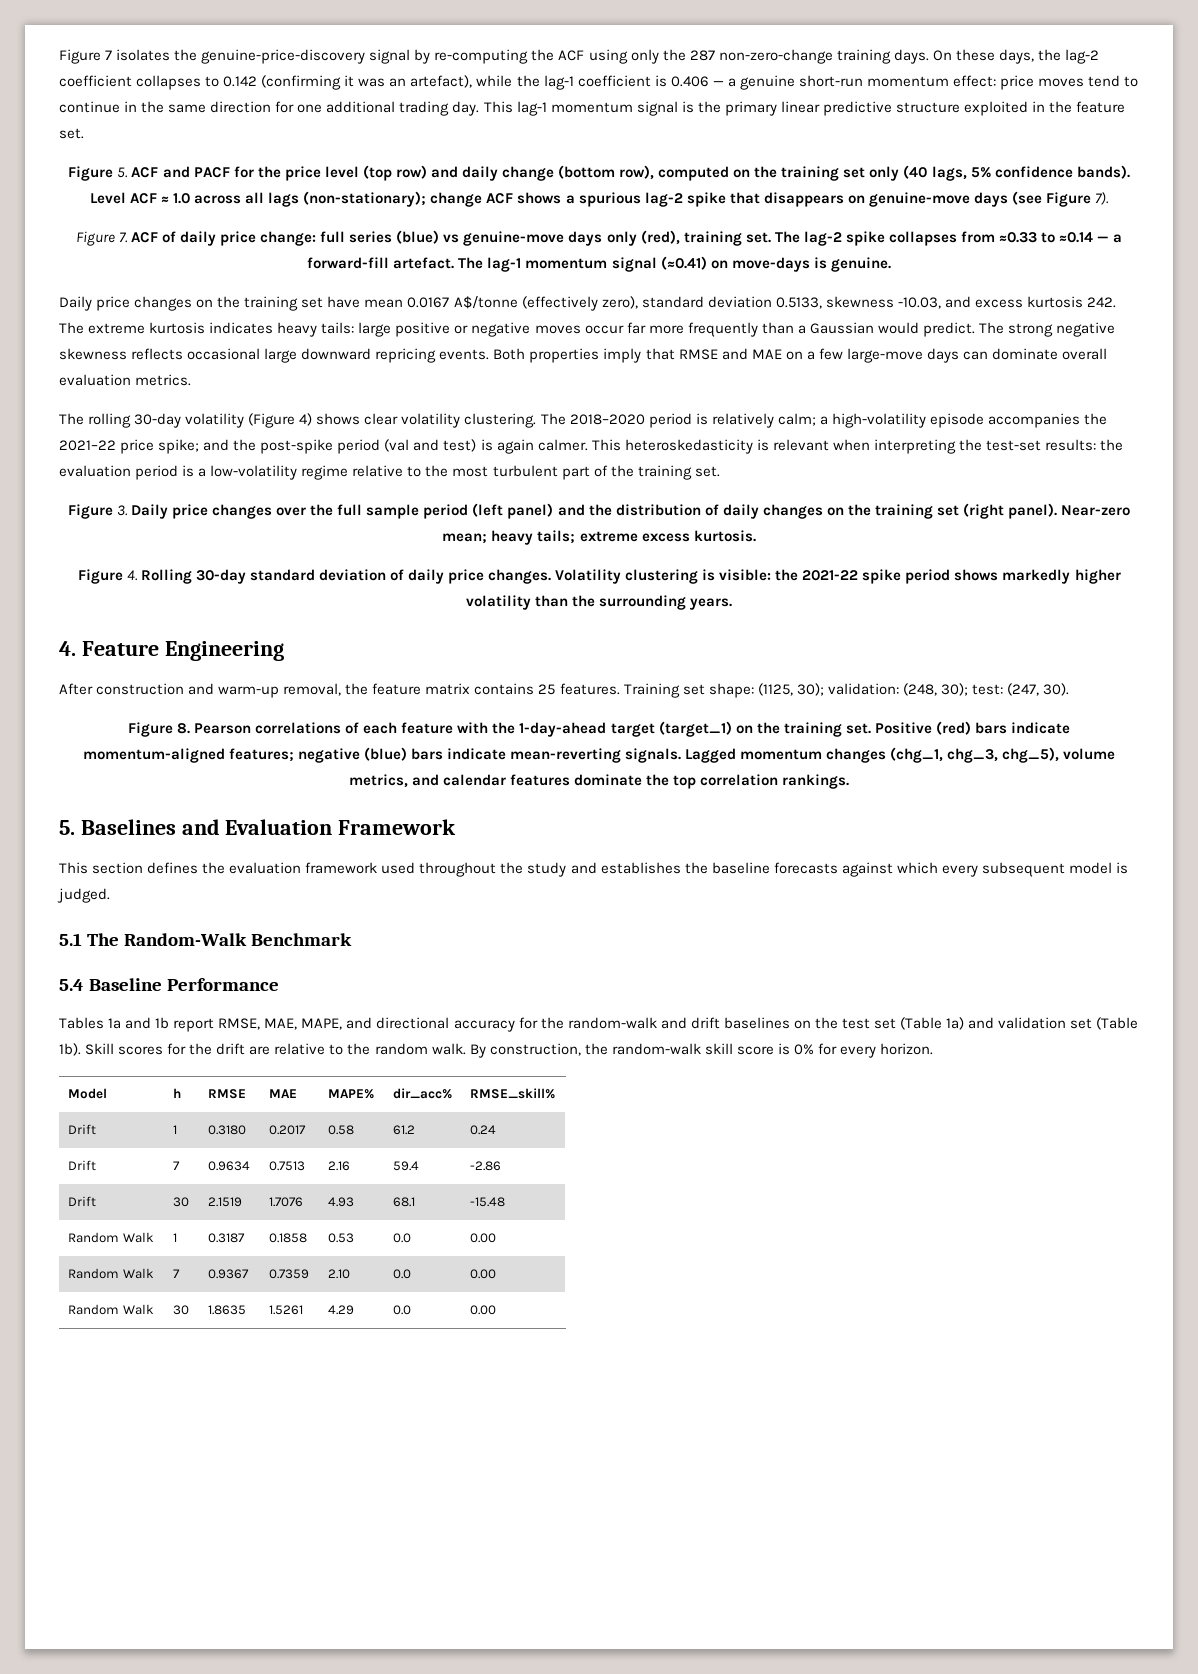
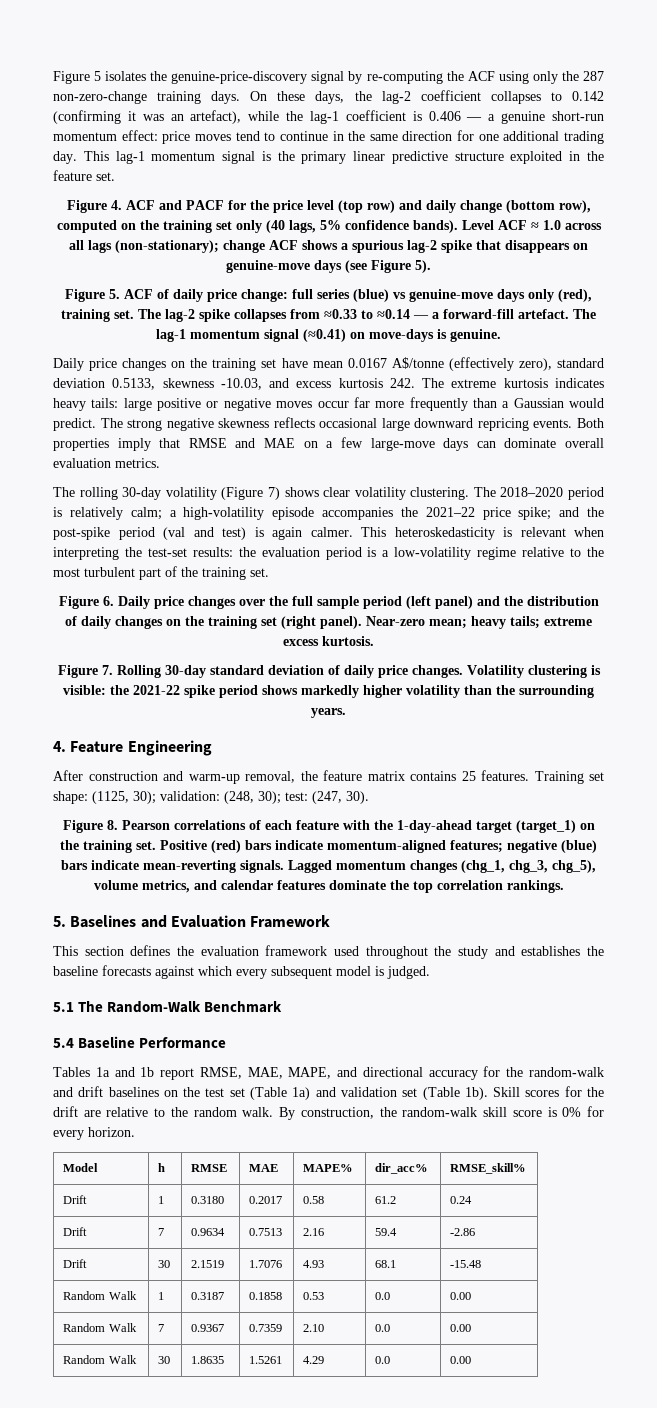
- Figure 7 isolates the genuine-price-discovery signal by re-computing the ACF using only the 287 non-zero-change training days.
+ Figure 5 isolates the genuine-price-discovery signal by re-computing the ACF using only the 287 non-zero-change training days.
- Figure 5. ACF and PACF for the price level (top row) and daily change (bottom row), computed on the training set only (40 lags, 5% confidence bands).
+ Figure 4. ACF and PACF for the price level (top row) and daily change (bottom row), computed on the training set only (40 lags, 5% confidence bands).
- Level ACF ≈ 1.0 across all lags (non-stationary); change ACF shows a spurious lag-2 spike that disappears on genuine-move days (see Figure 7).
- Figure 7. ACF of daily price change: full series (blue) vs genuine-move days only (red), training set.
+ Level ACF ≈ 1.0 across all lags (non-stationary); change ACF shows a spurious lag-2 spike that disappears on genuine-move days (see Figure 5).
+ Figure 5. ACF of daily price change: full series (blue) vs genuine-move days only (red), training set.
- The rolling 30-day volatility (Figure 4) shows clear volatility clustering.
+ The rolling 30-day volatility (Figure 7) shows clear volatility clustering.
- Figure 3. Daily price changes over the full sample period (left panel) and the distribution of daily changes on the training set (right panel).
+ Figure 6. Daily price changes over the full sample period (left panel) and the distribution of daily changes on the training set (right panel).
- Figure 4. Rolling 30-day standard deviation of daily price changes.
+ Figure 7. Rolling 30-day standard deviation of daily price changes.

